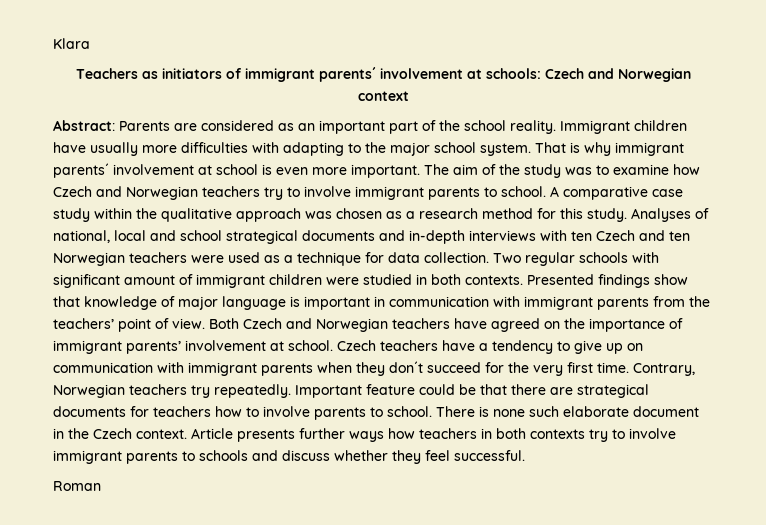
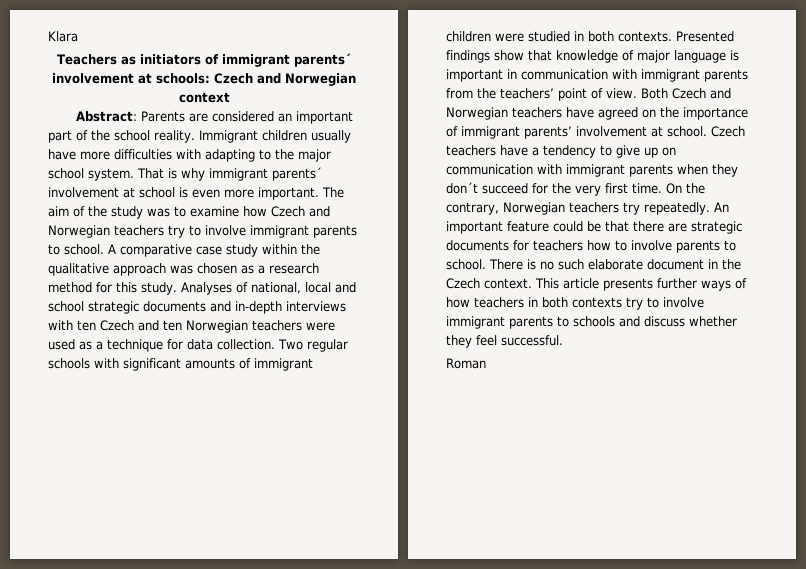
- Abstract: Parents are considered as an important part of the school reality.
+ Abstract: Parents are considered an important part of the school reality.
- Immigrant children have usually more difficulties with adapting to the major school system.
+ Immigrant children usually have more difficulties with adapting to the major school system.
- Analyses of national, local and school strategical documents and in-depth interviews with ten Czech and ten Norwegian teachers were used as a technique for data collection.
+ Analyses of national, local and school strategic documents and in-depth interviews with ten Czech and ten Norwegian teachers were used as a technique for data collection.
- Two regular schools with significant amount of immigrant children were studied in both contexts.
+ Two regular schools with significant amounts of immigrant children were studied in both contexts.
- Contrary, Norwegian teachers try repeatedly.
+ On the contrary, Norwegian teachers try repeatedly.
- Important feature could be that there are strategical documents for teachers how to involve parents to school.
+ An important feature could be that there are strategic documents for teachers how to involve parents to school.
- There is none such elaborate document in the Czech context.
+ There is no such elaborate document in the Czech context.
- Article presents further ways how teachers in both contexts try to involve immigrant parents to schools and discuss whether they feel successful.
+ This article presents further ways of how teachers in both contexts try to involve immigrant parents to schools and discuss whether they feel successful.

